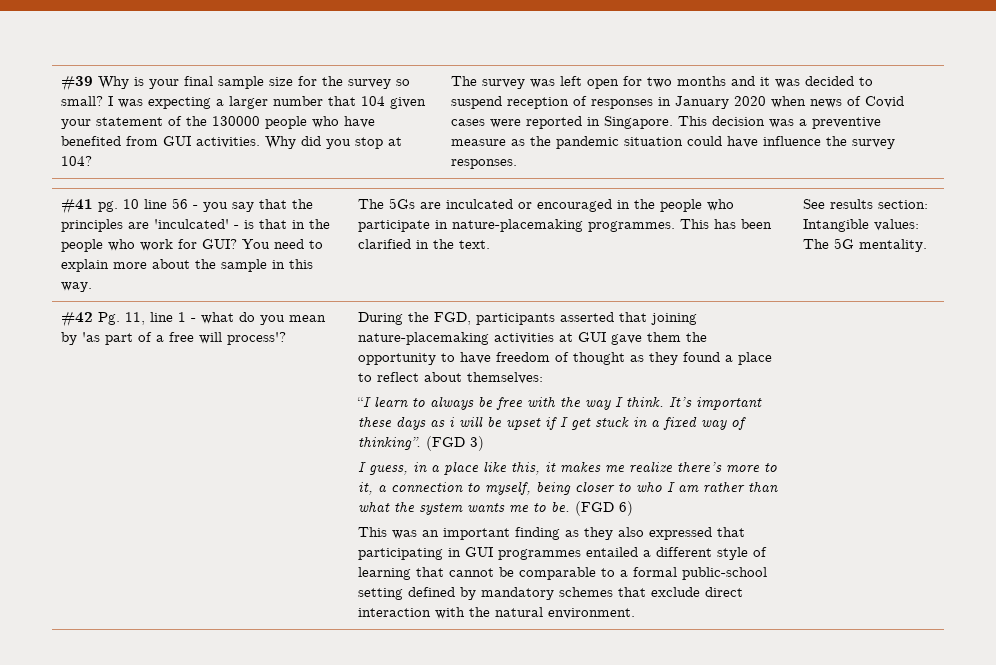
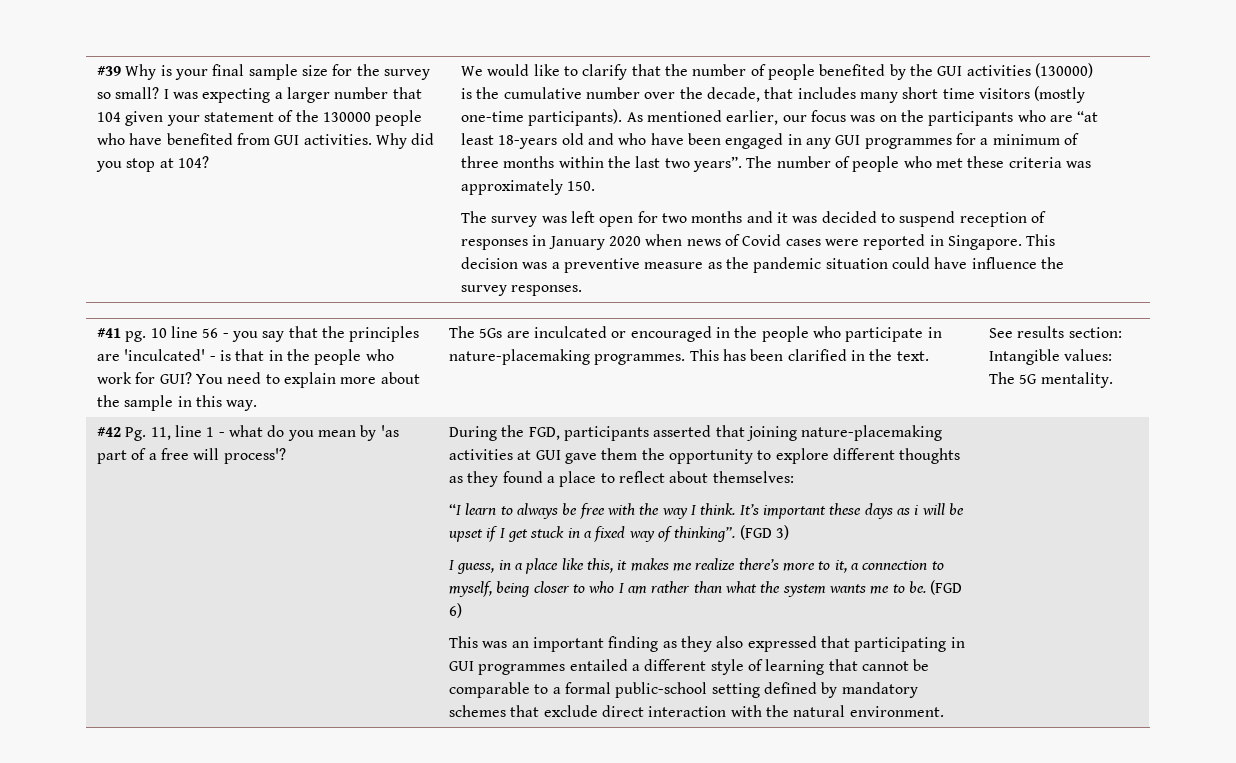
+ We would like to clarify that the number of people benefited by the GUI activities (130000) is the cumulative number over the decade, that includes many short time visitors (mostly one-time participants). As mentioned earlier, our focus was on the participants who are “at least 18-years old and who have been engaged in any GUI programmes for a minimum of three months within the last two years”. The number of people who met these criteria was approximately 150.
- During the FGD, participants asserted that joining nature-placemaking activities at GUI gave them the opportunity to have freedom of thought as they found a place to reflect about themselves:
+ During the FGD, participants asserted that joining nature-placemaking activities at GUI gave them the opportunity to explore different thoughts as they found a place to reflect about themselves:

